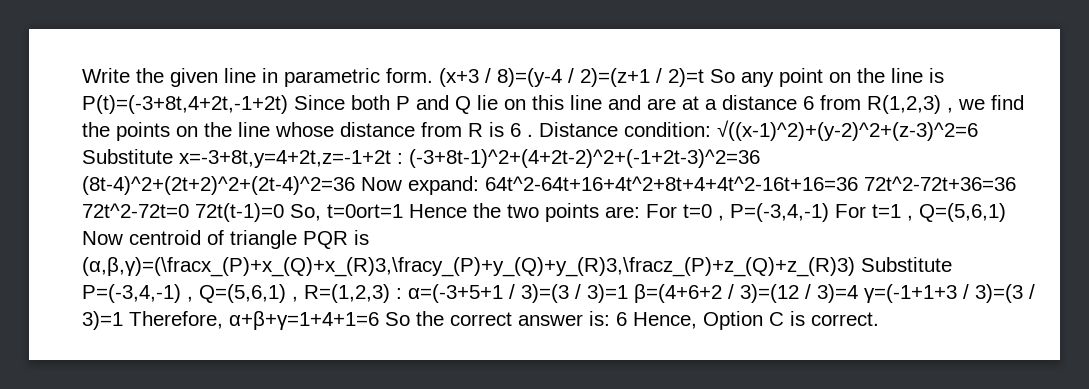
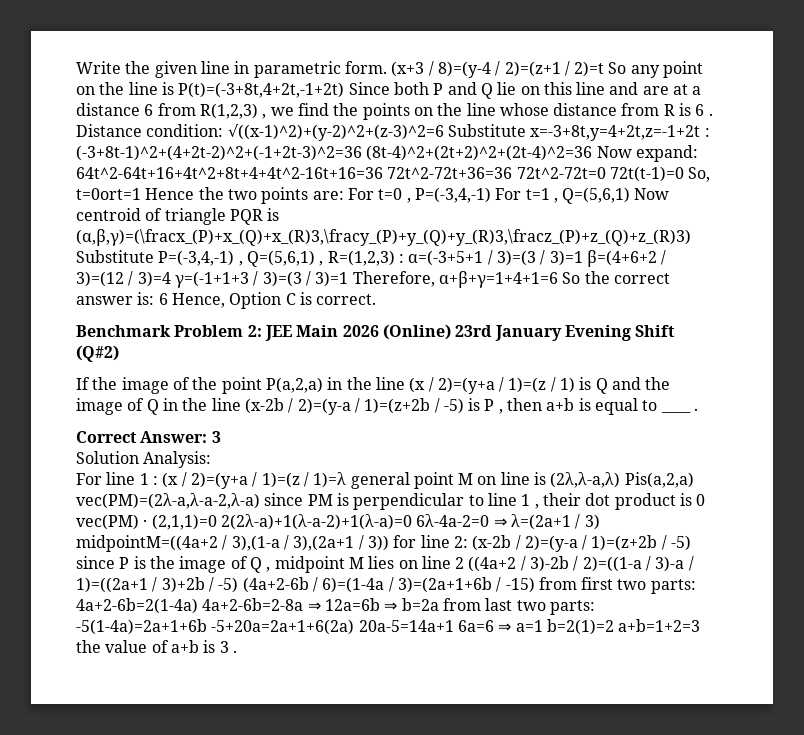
+ Benchmark Problem 2: JEE Main 2026 (Online) 23rd January Evening Shift (Q#2)
+ If the image of the point P(a,2,a) in the line (x / 2)=(y+a / 1)=(z / 1) is Q and the image of Q in the line (x-2b / 2)=(y-a / 1)=(z+2b / -5) is P , then a+b is equal to ____ .
+ Correct Answer: 3
+ Solution Analysis:
+ For line 1 : (x / 2)=(y+a / 1)=(z / 1)=λ general point M on line is (2λ,λ-a,λ) Pis(a,2,a) vec(PM)=(2λ-a,λ-a-2,λ-a) since PM is perpendicular to line 1 , their dot product is 0 vec(PM) · (2,1,1)=0 2(2λ-a)+1(λ-a-2)+1(λ-a)=0 6λ-4a-2=0 ⇒ λ=(2a+1 / 3) midpointM=((4a+2 / 3),(1-a / 3),(2a+1 / 3)) for line 2: (x-2b / 2)=(y-a / 1)=(z+2b / -5) since P is the image of Q , midpoint M lies on line 2 ((4a+2 / 3)-2b / 2)=((1-a / 3)-a / 1)=((2a+1 / 3)+2b / -5) (4a+2-6b / 6)=(1-4a / 3)=(2a+1+6b / -15) from first two parts: 4a+2-6b=2(1-4a) 4a+2-6b=2-8a ⇒ 12a=6b ⇒ b=2a from last two parts: -5(1-4a)=2a+1+6b -5+20a=2a+1+6(2a) 20a-5=14a+1 6a=6 ⇒ a=1 b=2(1)=2 a+b=1+2=3 the value of a+b is 3 .

